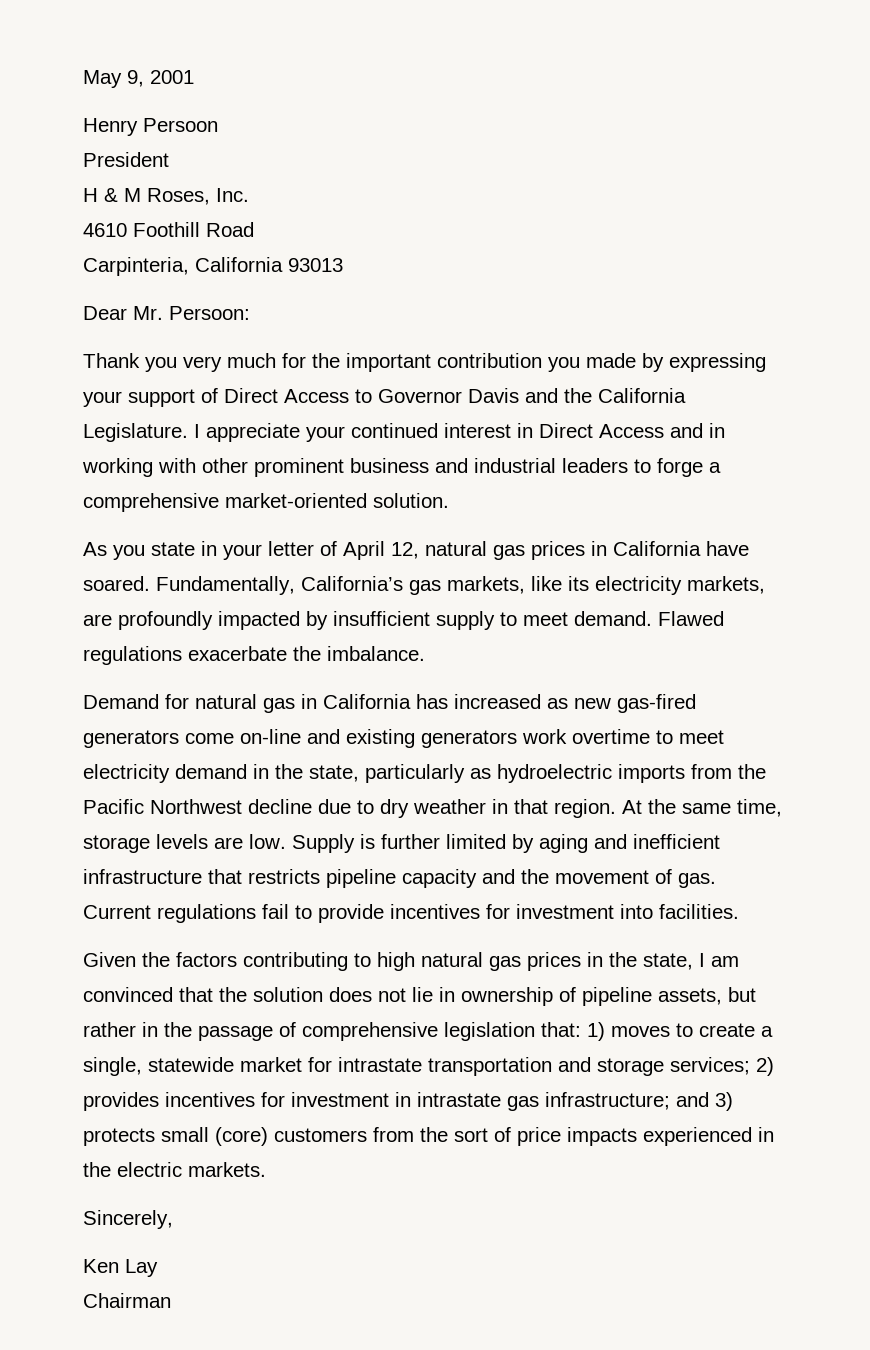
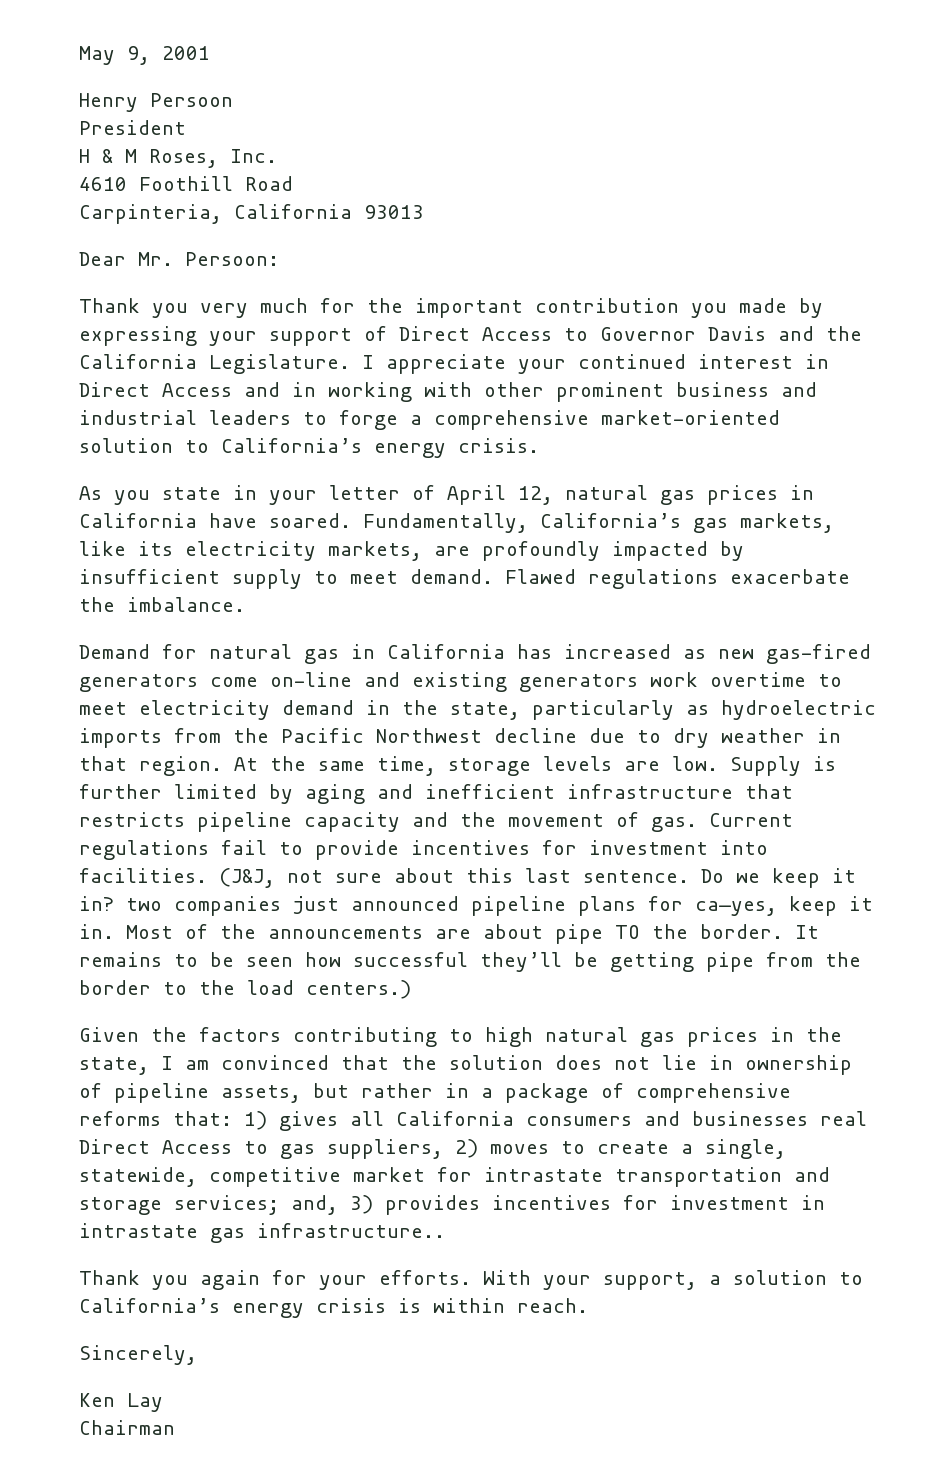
- I appreciate your continued interest in Direct Access and in working with other prominent business and industrial leaders to forge a comprehensive market-oriented solution.
+ I appreciate your continued interest in Direct Access and in working with other prominent business and industrial leaders to forge a comprehensive market-oriented solution to California’s energy crisis.
+ (J&J, not sure about this last sentence. Do we keep it in? two companies just announced pipeline plans for ca—yes, keep it in. Most of the announcements are about pipe TO the border. It remains to be seen how successful they’ll be getting pipe from the border to the load centers.)
- Given the factors contributing to high natural gas prices in the state, I am convinced that the solution does not lie in ownership of pipeline assets, but rather in the passage of comprehensive legislation that: 1) moves to create a single, statewide market for intrastate transportation and storage services; 2) provides incentives for investment in intrastate gas infrastructure; and 3) protects small (core) customers from the sort of price impacts experienced in the electric markets.
+ Given the factors contributing to high natural gas prices in the state, I am convinced that the solution does not lie in ownership of pipeline assets, but rather in a package of comprehensive reforms that: 1) gives all California consumers and businesses real Direct Access to gas suppliers, 2) moves to create a single, statewide, competitive market for intrastate transportation and storage services; and, 3) provides incentives for investment in intrastate gas infrastructure..
+ Thank you again for your efforts. With your support, a solution to California’s energy crisis is within reach.

